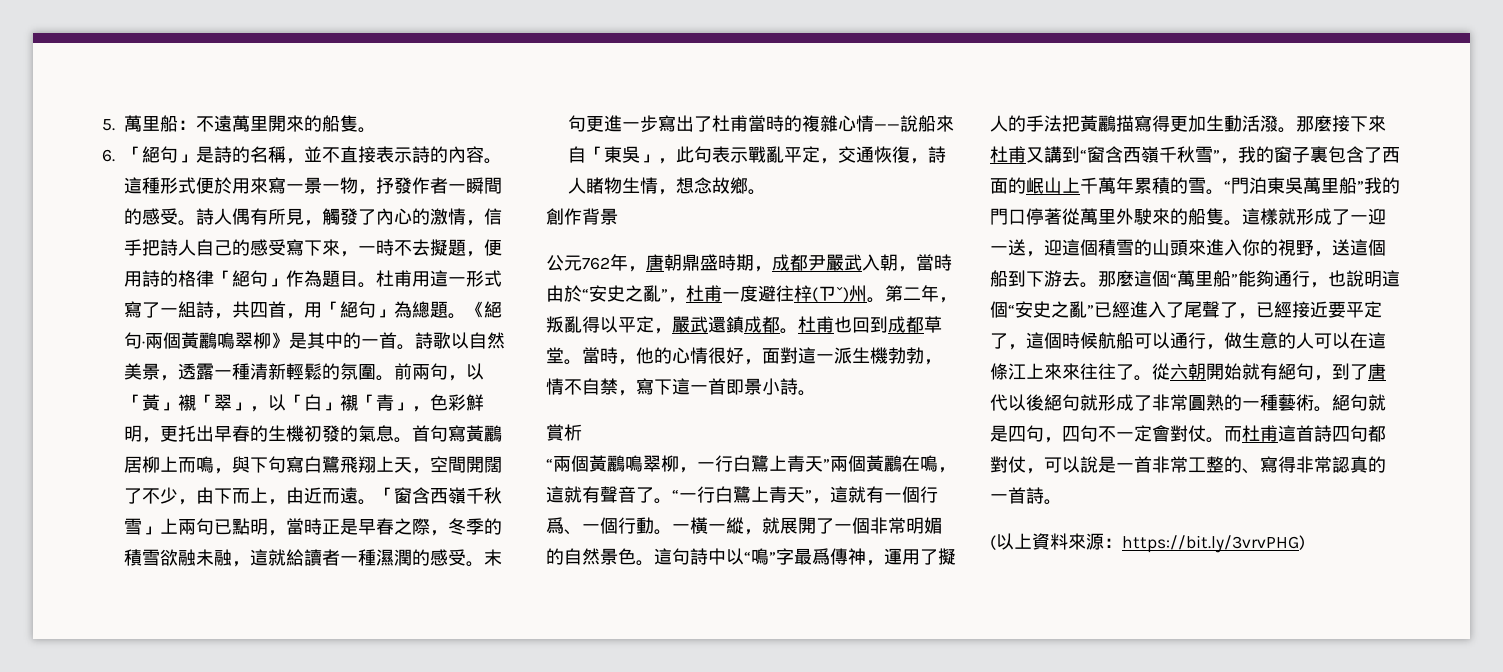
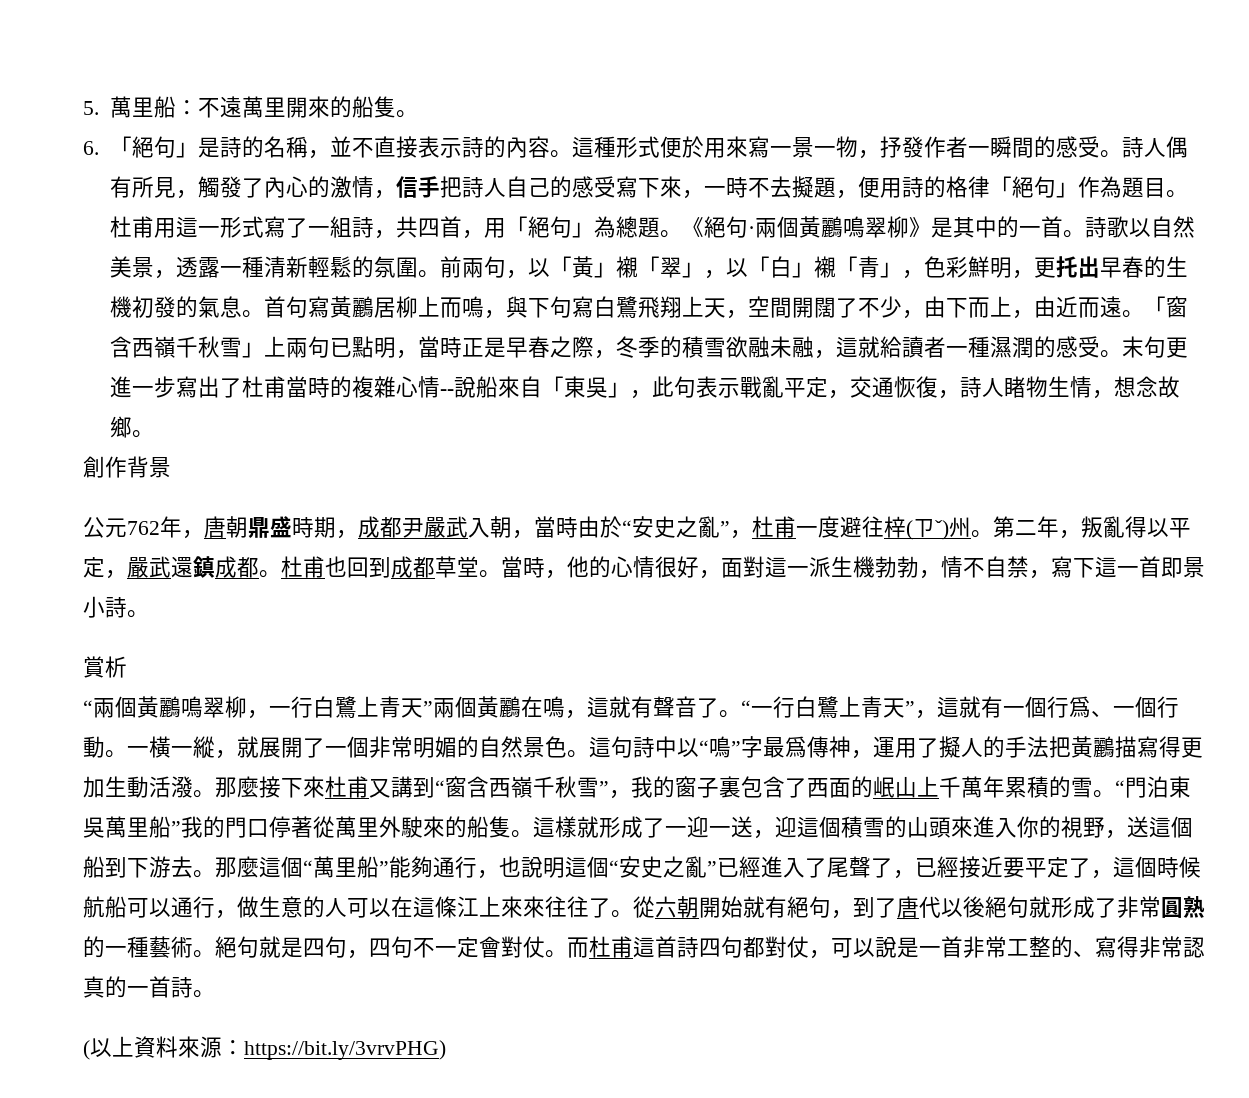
- 末句更進一步寫出了杜甫當時的複雜心情——說船來自「東吳」，此句表示戰亂平定，交通恢復，詩人睹物生情，想念故鄉。
+ 末句更進一步寫出了杜甫當時的複雜心情--說船來自「東吳」，此句表示戰亂平定，交通恢復，詩人睹物生情，想念故鄉。

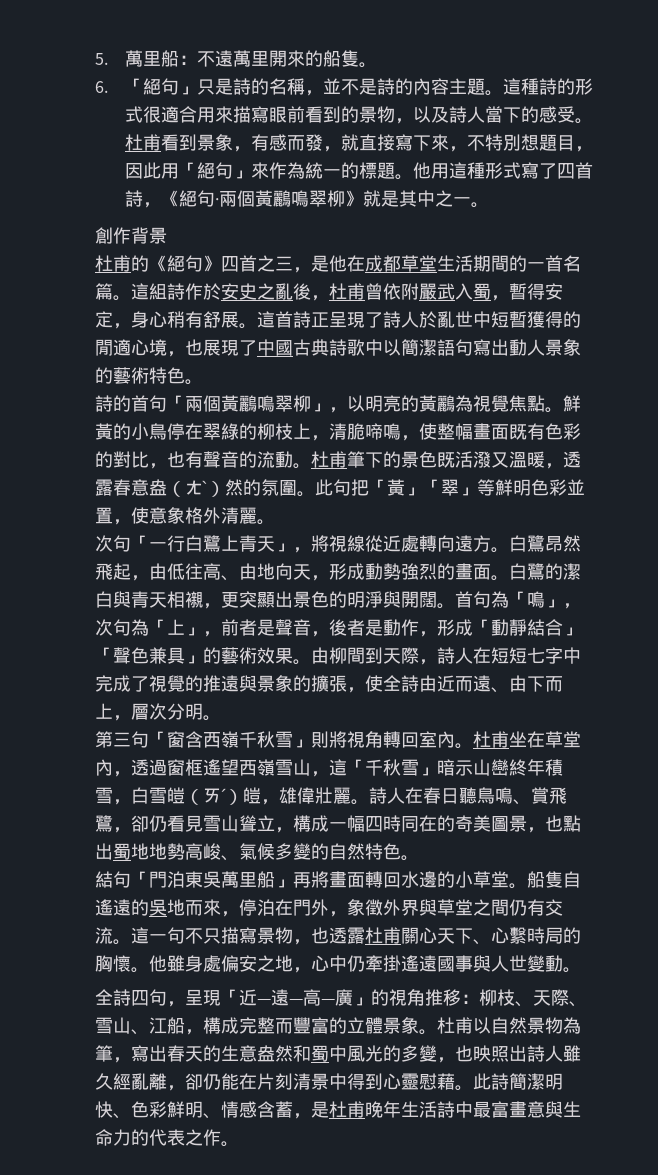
- 6.「絕句」是詩的名稱，並不直接表示詩的內容。這種形式便於用來寫一景一物，抒發作者一瞬間的感受。詩人偶有所見，觸發了內心的激情，信手把詩人自己的感受寫下來，一時不去擬題，便用詩的格律「絕句」作為題目。杜甫用這一形式寫了一組詩，共四首，用「絕句」為總題。《絕句·兩個黃鸝鳴翠柳》是其中的一首。詩歌以自然美景，透露一種清新輕鬆的氛圍。前兩句，以「黃」襯「翠」，以「白」襯「青」，色彩鮮明，更托出早春的生機初發的氣息。首句寫黃鸝居柳上而鳴，與下句寫白鷺飛翔上天，空間開闊了不少，由下而上，由近而遠。「窗含西嶺千秋雪」上兩句已點明，當時正是早春之際，冬季的積雪欲融未融，這就給讀者一種濕潤的感受。末句更進一步寫出了杜甫當時的複雜心情--說船來自「東吳」，此句表示戰亂平定，交通恢復，詩人睹物生情，想念故鄉。
+ 6.「絕句」只是詩的名稱，並不是詩的內容主題。這種詩的形式很適合用來描寫眼前看到的景物，以及詩人當下的感受。杜甫看到景象，有感而發，就直接寫下來，不特別想題目，因此用「絕句」來作為統一的標題。他用這種形式寫了四首詩，《絕句·兩個黃鸝鳴翠柳》就是其中之一。
  創作背景
- 公元762年，唐朝鼎盛時期，成都尹嚴武入朝，當時由於“安史之亂”，杜甫一度避往梓(ㄗˇ)州。第二年，叛亂得以平定，嚴武還鎮成都。杜甫也回到成都草堂。當時，他的心情很好，面對這一派生機勃勃，情不自禁，寫下這一首即景小詩。
- 賞析
- “兩個黃鸝鳴翠柳，一行白鷺上青天”兩個黃鸝在鳴，這就有聲音了。“一行白鷺上青天”，這就有一個行爲、一個行動。一橫一縱，就展開了一個非常明媚的自然景色。這句詩中以“鳴”字最爲傳神，運用了擬人的手法把黃鸝描寫得更加生動活潑。那麼接下來杜甫又講到“窗含西嶺千秋雪”，我的窗子裏包含了西面的岷山上千萬年累積的雪。“門泊東吳萬里船”我的門口停著從萬里外駛來的船隻。這樣就形成了一迎一送，迎這個積雪的山頭來進入你的視野，送這個船到下游去。那麼這個“萬里船”能夠通行，也說明這個“安史之亂”已經進入了尾聲了，已經接近要平定了，這個時候航船可以通行，做生意的人可以在這條江上來來往往了。從六朝開始就有絕句，到了唐代以後絕句就形成了非常圓熟的一種藝術。絕句就是四句，四句不一定會對仗。而杜甫這首詩四句都對仗，可以說是一首非常工整的、寫得非常認真的一首詩。
- (以上資料來源：https://bit.ly/3vrvPHG)
+ 杜甫的《絕句》四首之三，是他在成都草堂生活期間的一首名篇。這組詩作於安史之亂後，杜甫曾依附嚴武入蜀，暫得安定，身心稍有舒展。這首詩正呈現了詩人於亂世中短暫獲得的閒適心境，也展現了中國古典詩歌中以簡潔語句寫出動人景象的藝術特色。
+ 詩的首句「兩個黃鸝鳴翠柳」，以明亮的黃鸝為視覺焦點。鮮黃的小鳥停在翠綠的柳枝上，清脆啼鳴，使整幅畫面既有色彩的對比，也有聲音的流動。杜甫筆下的景色既活潑又溫暖，透露春意盎（ㄤˋ）然的氛圍。此句把「黃」「翠」等鮮明色彩並置，使意象格外清麗。
+ 次句「一行白鷺上青天」，將視線從近處轉向遠方。白鷺昂然飛起，由低往高、由地向天，形成動勢強烈的畫面。白鷺的潔白與青天相襯，更突顯出景色的明淨與開闊。首句為「鳴」，次句為「上」，前者是聲音，後者是動作，形成「動靜結合」「聲色兼具」的藝術效果。由柳間到天際，詩人在短短七字中完成了視覺的推遠與景象的擴張，使全詩由近而遠、由下而上，層次分明。
+ 第三句「窗含西嶺千秋雪」則將視角轉回室內。杜甫坐在草堂內，透過窗框遙望西嶺雪山，這「千秋雪」暗示山巒終年積雪，白雪皚（ㄞˊ）皚，雄偉壯麗。詩人在春日聽鳥鳴、賞飛鷺，卻仍看見雪山聳立，構成一幅四時同在的奇美圖景，也點出蜀地地勢高峻、氣候多變的自然特色。
+ 結句「門泊東吳萬里船」再將畫面轉回水邊的小草堂。船隻自遙遠的吳地而來，停泊在門外，象徵外界與草堂之間仍有交流。這一句不只描寫景物，也透露杜甫關心天下、心繫時局的胸懷。他雖身處偏安之地，心中仍牽掛遙遠國事與人世變動。
+ 全詩四句，呈現「近—遠—高—廣」的視角推移：柳枝、天際、雪山、江船，構成完整而豐富的立體景象。杜甫以自然景物為筆，寫出春天的生意盎然和蜀中風光的多變，也映照出詩人雖久經亂離，卻仍能在片刻清景中得到心靈慰藉。此詩簡潔明快、色彩鮮明、情感含蓄，是杜甫晚年生活詩中最富畫意與生命力的代表之作。

